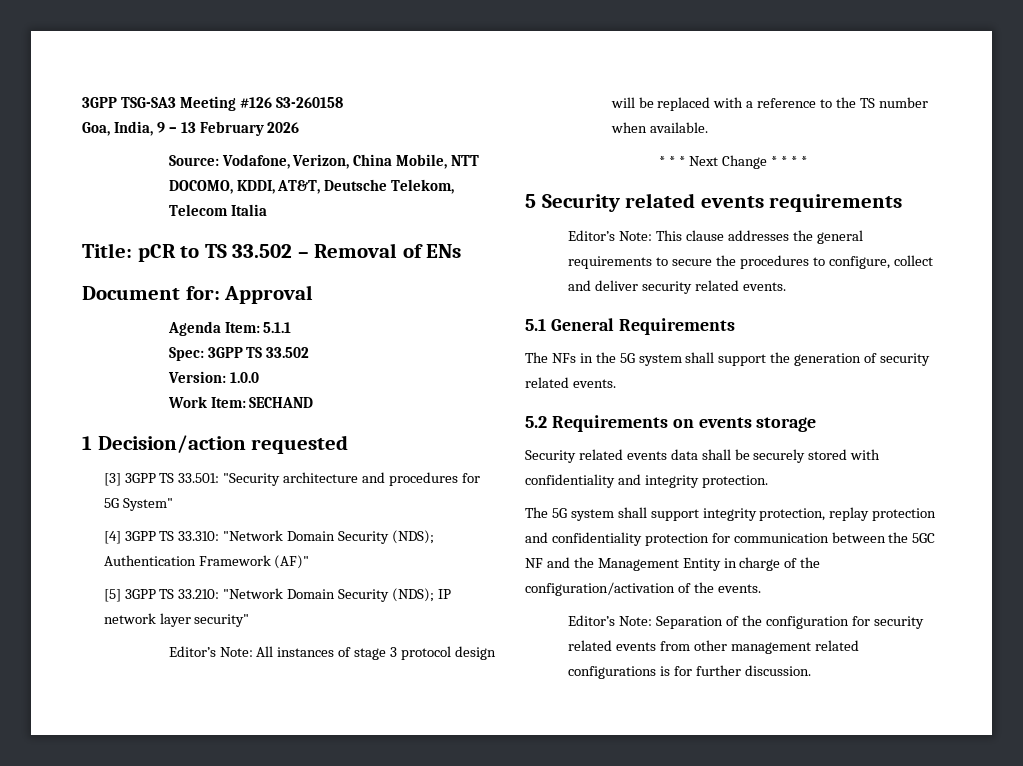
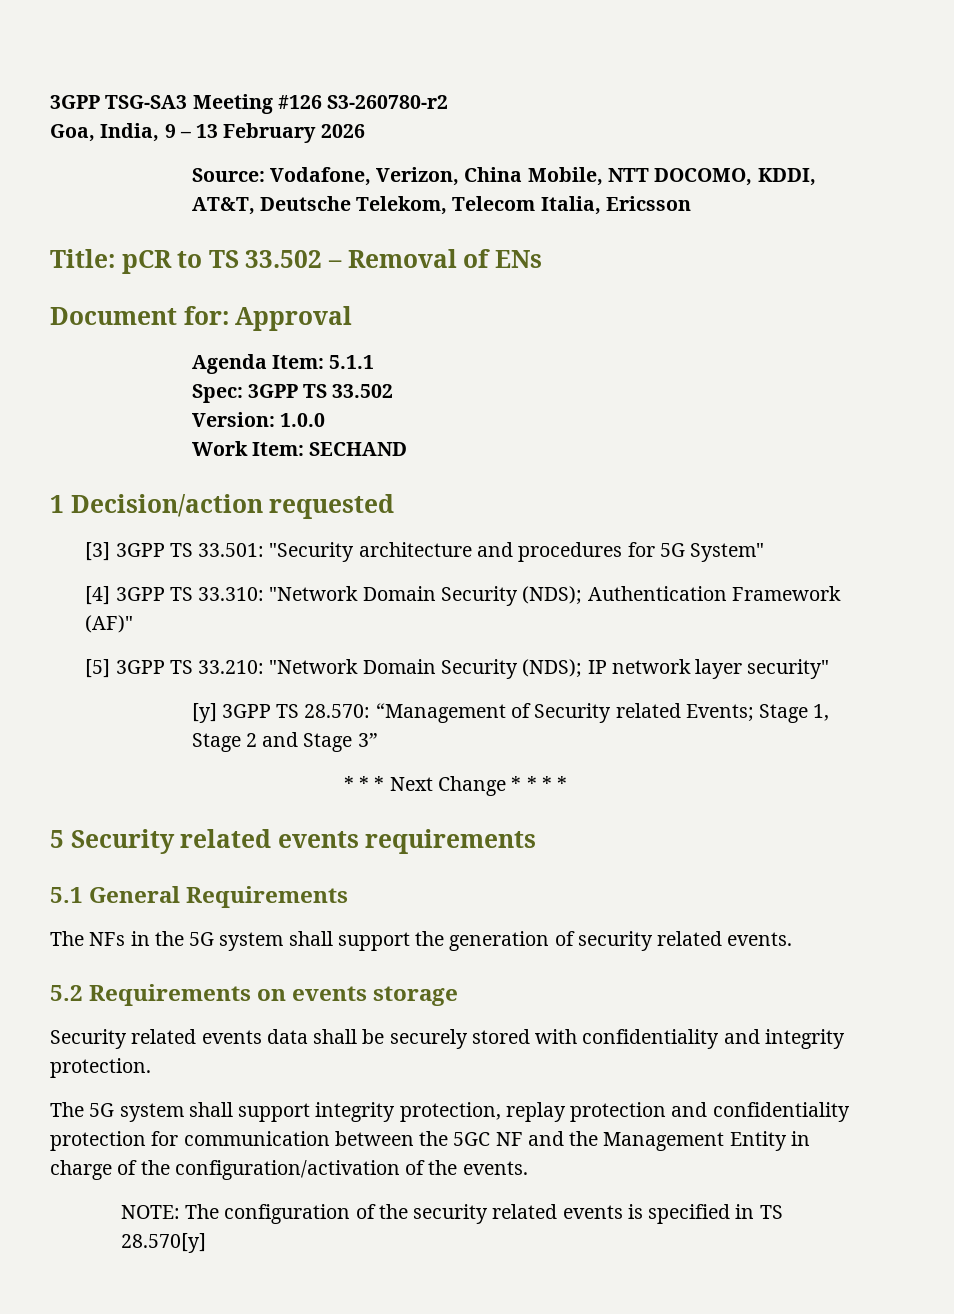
- 3GPP TSG-SA3 Meeting #126 S3-260158
+ 3GPP TSG-SA3 Meeting #126 S3-260780-r2
- Source: Vodafone, Verizon, China Mobile, NTT DOCOMO, KDDI, AT&T, Deutsche Telekom, Telecom Italia
+ Source: Vodafone, Verizon, China Mobile, NTT DOCOMO, KDDI, AT&T, Deutsche Telekom, Telecom Italia, Ericsson
- Editor’s Note: All instances of stage 3 protocol design will be replaced with a reference to the TS number when available.
+ [y] 3GPP TS 28.570: “Management of Security related Events; Stage 1, Stage 2 and Stage 3”
- Editor’s Note: This clause addresses the general requirements to secure the procedures to configure, collect and deliver security related events.
- Editor’s Note: Separation of the configuration for security related events from other management related configurations is for further discussion.
+ NOTE: The configuration of the security related events is specified in TS 28.570[y]

